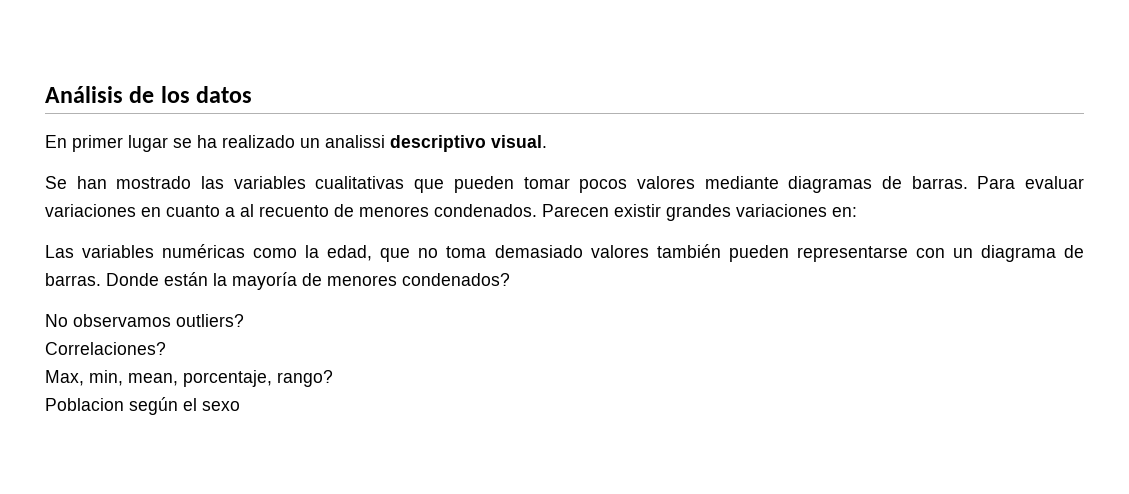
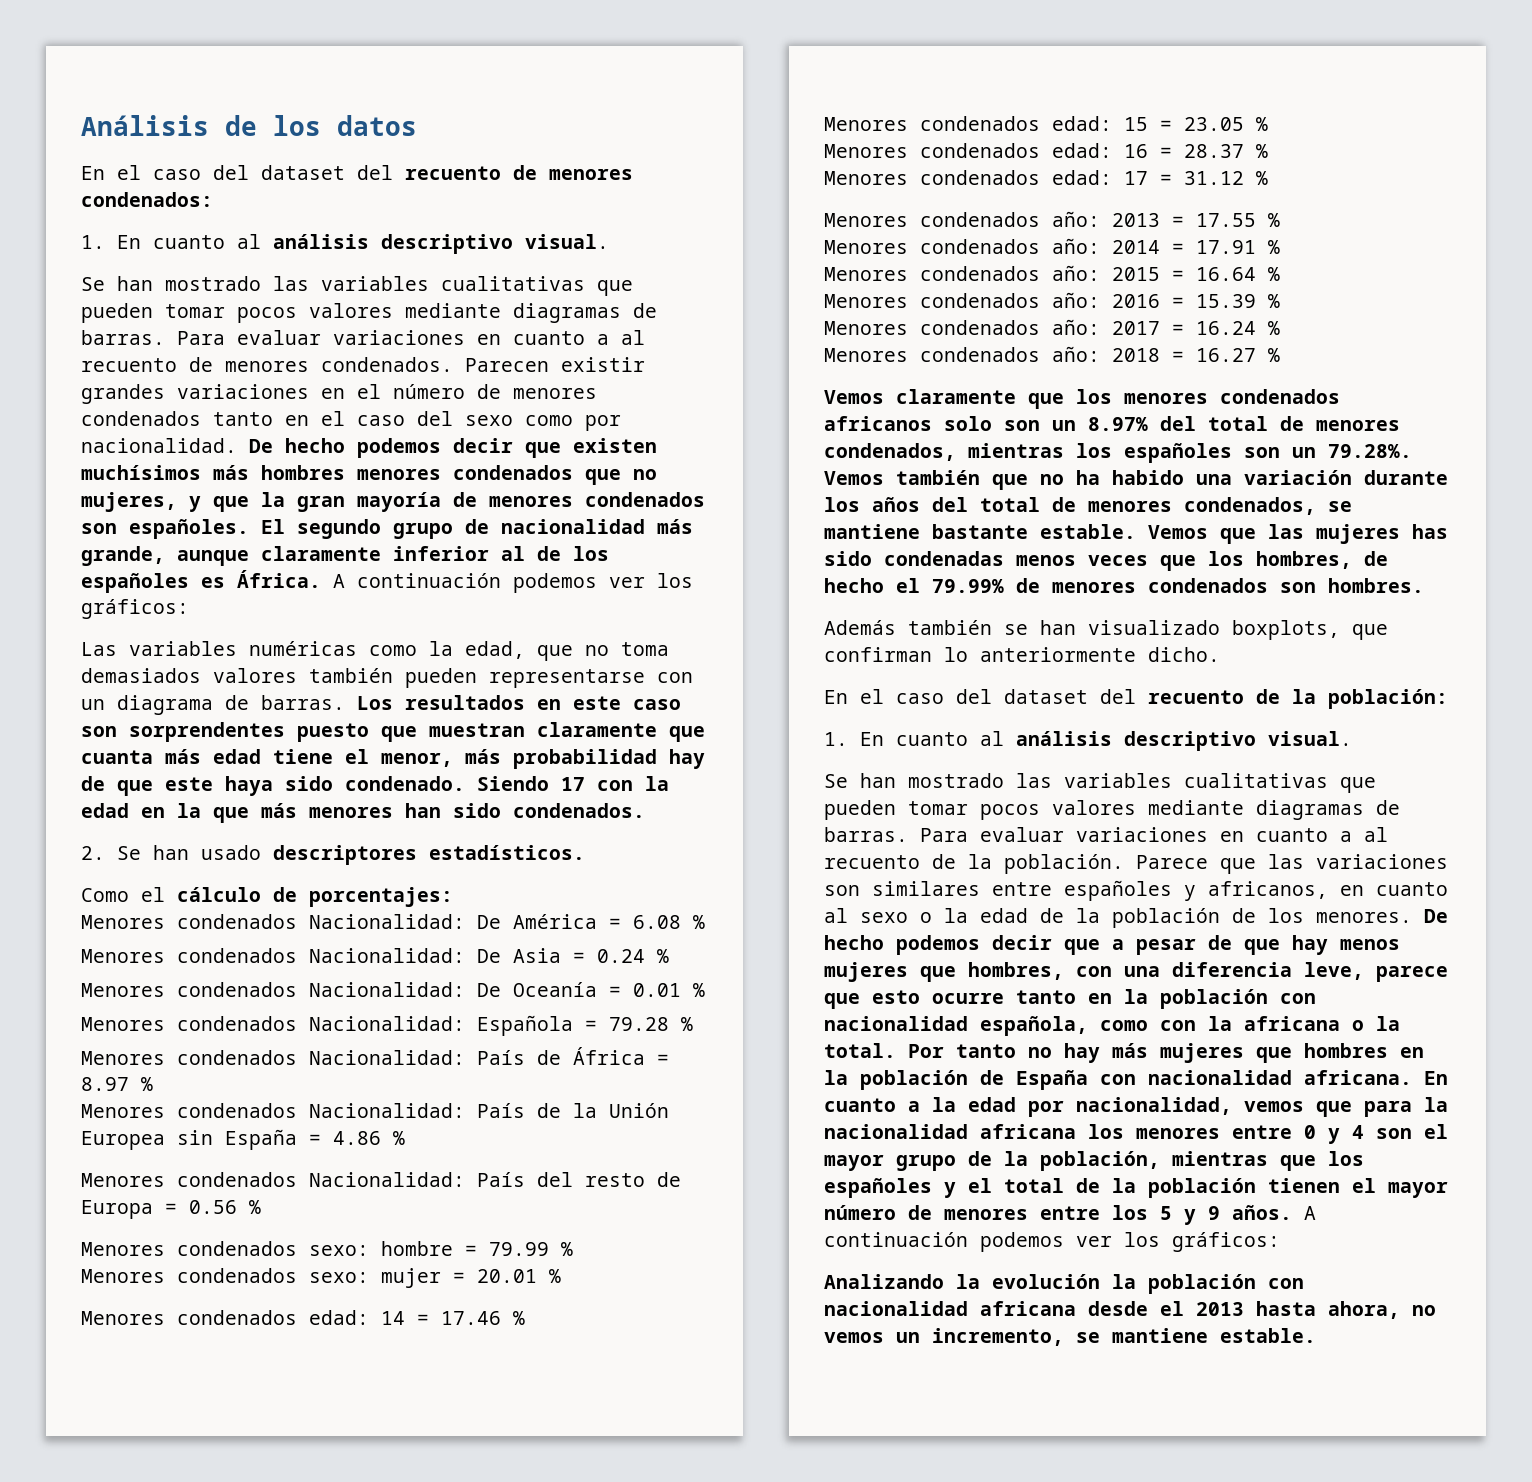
- En primer lugar se ha realizado un analissi descriptivo visual.
+ En el caso del dataset del recuento de menores condenados:
+ 1. En cuanto al análisis descriptivo visual.
- Parecen existir grandes variaciones en:
+ Parecen existir grandes variaciones en el número de menores condenados tanto en el caso del sexo como por nacionalidad. De hecho podemos decir que existen muchísimos más hombres menores condenados que no mujeres, y que la gran mayoría de menores condenados son españoles. El segundo grupo de nacionalidad más grande, aunque claramente inferior al de los españoles es África. A continuación podemos ver los gráficos:
- Las variables numéricas como la edad, que no toma demasiado valores también pueden representarse con un diagrama de barras.
+ Las variables numéricas como la edad, que no toma demasiados valores también pueden representarse con un diagrama de barras.
- Donde están la mayoría de menores condenados?
- No observamos outliers?
- Correlaciones?
- Max, min, mean, porcentaje, rango?
- Poblacion según el sexo
+ Los resultados en este caso son sorprendentes puesto que muestran claramente que cuanta más edad tiene el menor, más probabilidad hay de que este haya sido condenado. Siendo 17 con la edad en la que más menores han sido condenados.
+ 2. Se han usado descriptores estadísticos.
+ Como el cálculo de porcentajes:
+ Menores condenados Nacionalidad: De América = 6.08 %
+ Menores condenados Nacionalidad: De Asia = 0.24 %
+ Menores condenados Nacionalidad: De Oceanía = 0.01 %
+ Menores condenados Nacionalidad: Española = 79.28 %
+ Menores condenados Nacionalidad: País de África = 8.97 %
+ Menores condenados Nacionalidad: País de la Unión Europea sin España = 4.86 %
+ Menores condenados Nacionalidad: País del resto de Europa = 0.56 %
+ Menores condenados sexo: hombre = 79.99 %
+ Menores condenados sexo: mujer = 20.01 %
+ Menores condenados edad: 14 = 17.46 %
+ Menores condenados edad: 15 = 23.05 %
+ Menores condenados edad: 16 = 28.37 %
+ Menores condenados edad: 17 = 31.12 %
+ Menores condenados año: 2013 = 17.55 %
+ Menores condenados año: 2014 = 17.91 %
+ Menores condenados año: 2015 = 16.64 %
+ Menores condenados año: 2016 = 15.39 %
+ Menores condenados año: 2017 = 16.24 %
+ Menores condenados año: 2018 = 16.27 %
+ Vemos claramente que los menores condenados africanos solo son un 8.97% del total de menores condenados, mientras los españoles son un 79.28%. Vemos también que no ha habido una variación durante los años del total de menores condenados, se mantiene bastante estable. Vemos que las mujeres has sido condenadas menos veces que los hombres, de hecho el 79.99% de menores condenados son hombres.
+ Además también se han visualizado boxplots, que confirman lo anteriormente dicho.
+ En el caso del dataset del recuento de la población:
+ 1. En cuanto al análisis descriptivo visual.
+ Se han mostrado las variables cualitativas que pueden tomar pocos valores mediante diagramas de barras. Para evaluar variaciones en cuanto a al recuento de la población. Parece que las variaciones son similares entre españoles y africanos, en cuanto al sexo o la edad de la población de los menores. De hecho podemos decir que a pesar de que hay menos mujeres que hombres, con una diferencia leve, parece que esto ocurre tanto en la población con nacionalidad española, como con la africana o la total. Por tanto no hay más mujeres que hombres en la población de España con nacionalidad africana. En cuanto a la edad por nacionalidad, vemos que para la nacionalidad africana los menores entre 0 y 4 son el mayor grupo de la población, mientras que los españoles y el total de la población tienen el mayor número de menores entre los 5 y 9 años. A continuación podemos ver los gráficos:
+ Analizando la evolución la población con nacionalidad africana desde el 2013 hasta ahora, no vemos un incremento, se mantiene estable.

